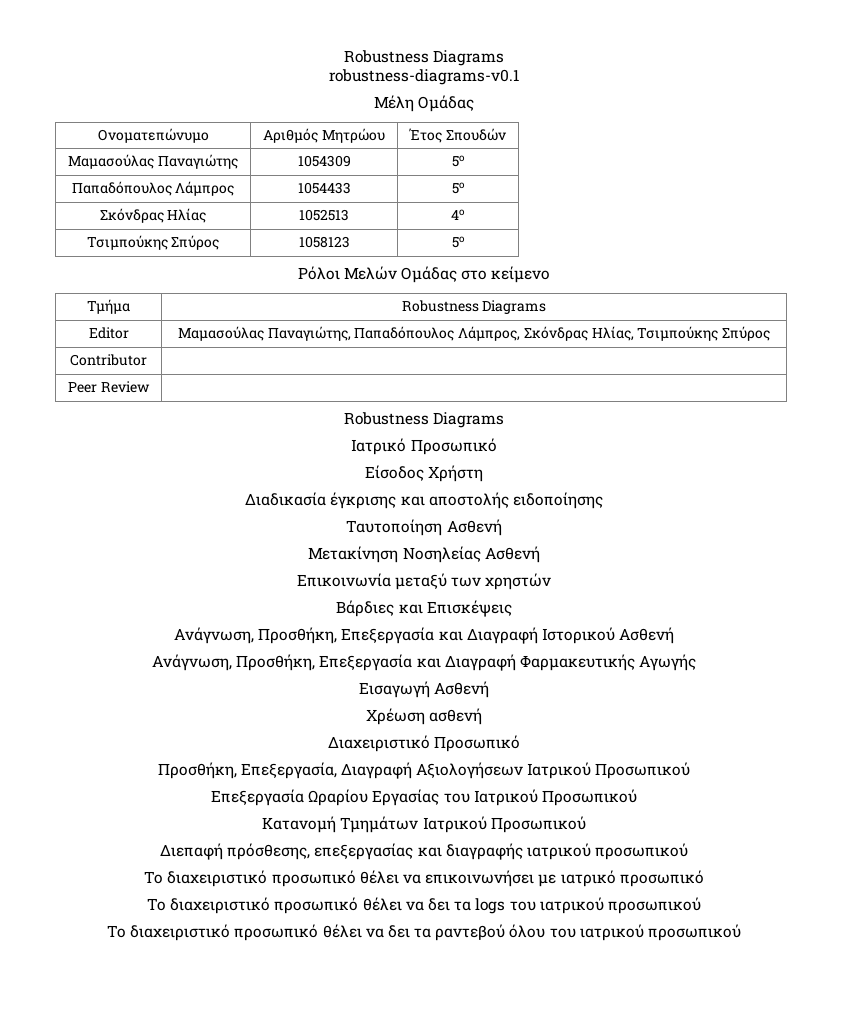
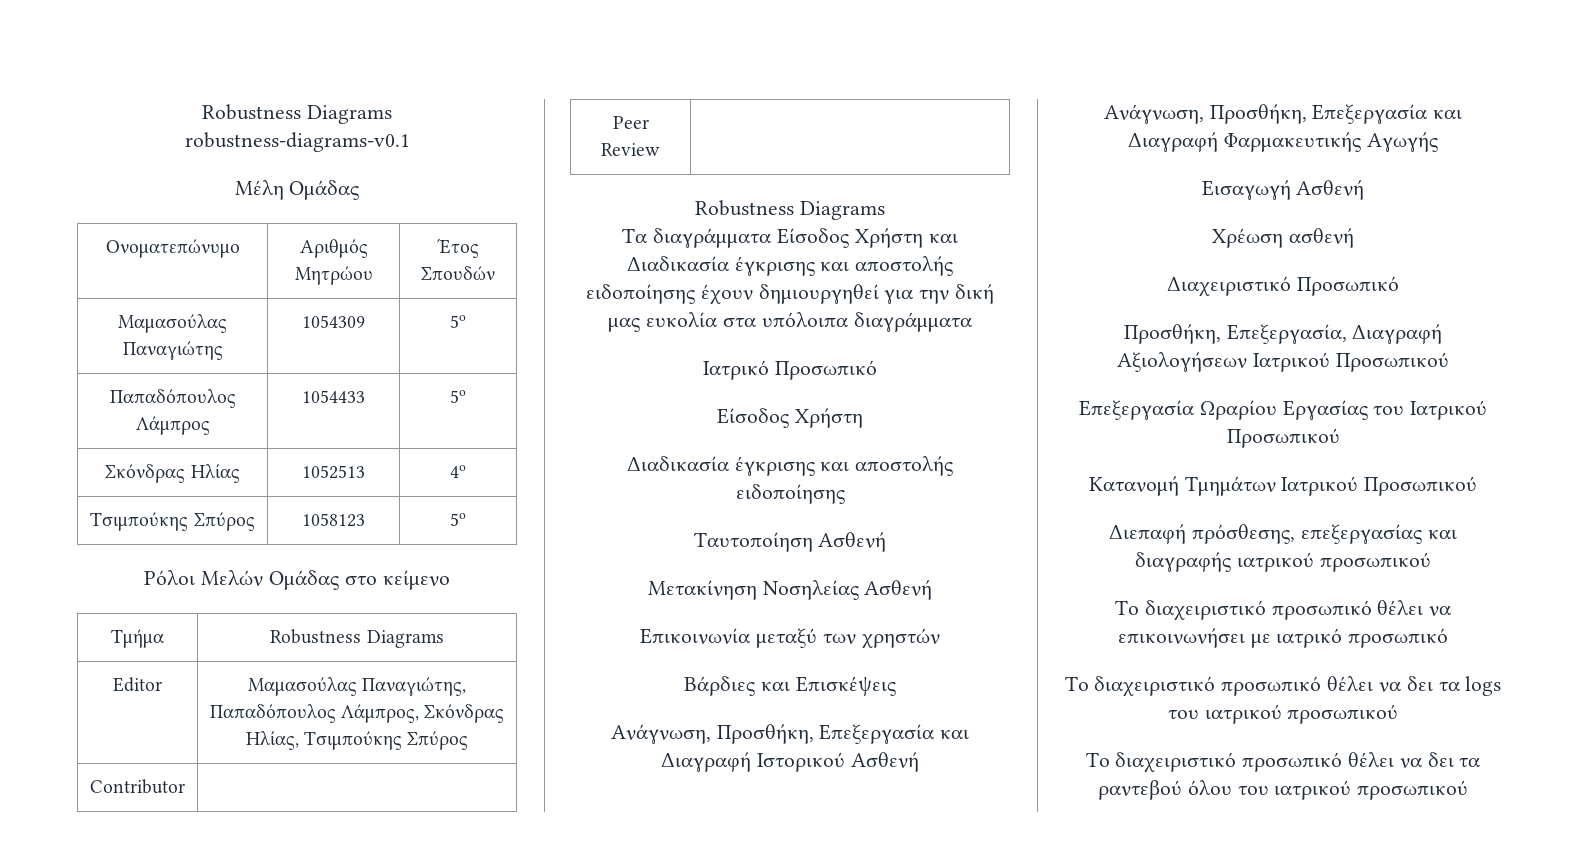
+ Τα διαγράμματα Είσοδος Χρήστη και Διαδικασία έγκρισης και αποστολής ειδοποίησης έχουν δημιουργηθεί για την δική μας ευκολία στα υπόλοιπα διαγράμματα

